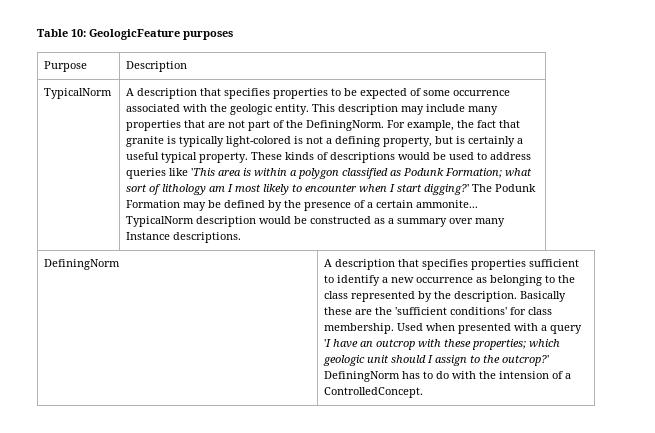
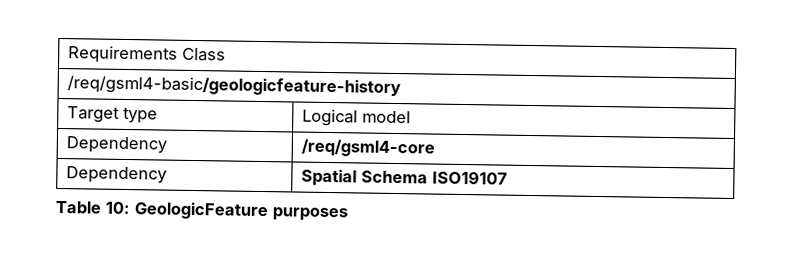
+ Requirements Class
+ /req/gsml4-basic/geologicfeature-history
+ Target type | Logical model
+ Dependency | /req/gsml4-core
+ Dependency | Spatial Schema ISO19107
  Table 10: GeologicFeature purposes
- Purpose | Description
- TypicalNorm | A description that specifies properties to be expected of some occurrence associated with the geologic entity. This description may include many properties that are not part of the DefiningNorm. For example, the fact that granite is typically light-colored is not a defining property, but is certainly a useful typical property. These kinds of descriptions would be used to address queries like 'This area is within a polygon classified as Podunk Formation; what sort of lithology am I most likely to encounter when I start digging?' The Podunk Formation may be defined by the presence of a certain ammonite... TypicalNorm description would be constructed as a summary over many Instance descriptions.
- DefiningNorm | A description that specifies properties sufficient to identify a new occurrence as belonging to the class represented by the description. Basically these are the 'sufficient conditions' for class membership. Used when presented with a query 'I have an outcrop with these properties; which geologic unit should I assign to the outcrop?' DefiningNorm has to do with the intension of a ControlledConcept.

